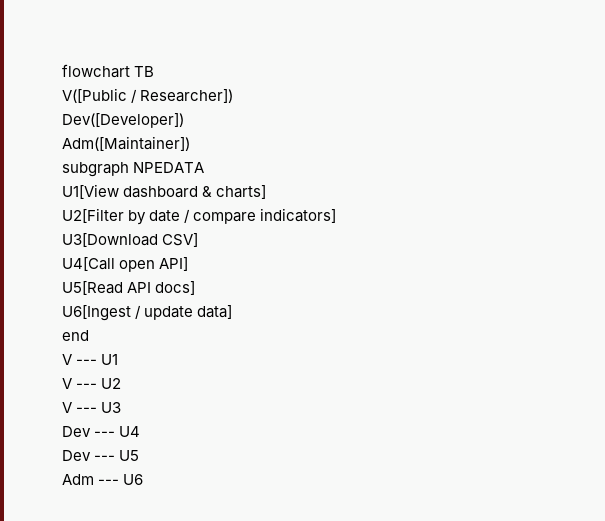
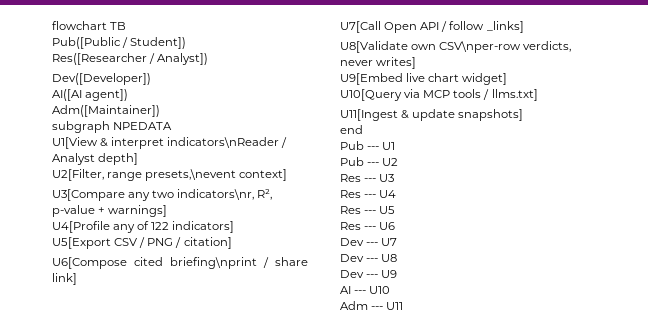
- V([Public / Researcher])
+ Pub([Public / Student])
+ Res([Researcher / Analyst])
+ AI([AI agent])
- U1[View dashboard & charts]
- U2[Filter by date / compare indicators]
- U3[Download CSV]
- U4[Call open API]
- U5[Read API docs]
- U6[Ingest / update data]
+ U1[View & interpret indicators\nReader / Analyst depth]
+ U2[Filter, range presets,\nevent context]
+ U3[Compare any two indicators\nr, R², p-value + warnings]
+ U4[Profile any of 122 indicators]
+ U5[Export CSV / PNG / citation]
+ U6[Compose cited briefing\nprint / share link]
+ U7[Call Open API / follow _links]
+ U8[Validate own CSV\nper-row verdicts, never writes]
+ U9[Embed live chart widget]
+ U10[Query via MCP tools / llms.txt]
+ U11[Ingest & update snapshots]
- V --- U1
+ Pub --- U1
- V --- U2
+ Pub --- U2
- V --- U3
+ Res --- U3
- Dev --- U4
+ Res --- U4
- Dev --- U5
+ Res --- U5
+ Res --- U6
+ Dev --- U7
+ Dev --- U8
+ Dev --- U9
+ AI --- U10
- Adm --- U6
+ Adm --- U11

